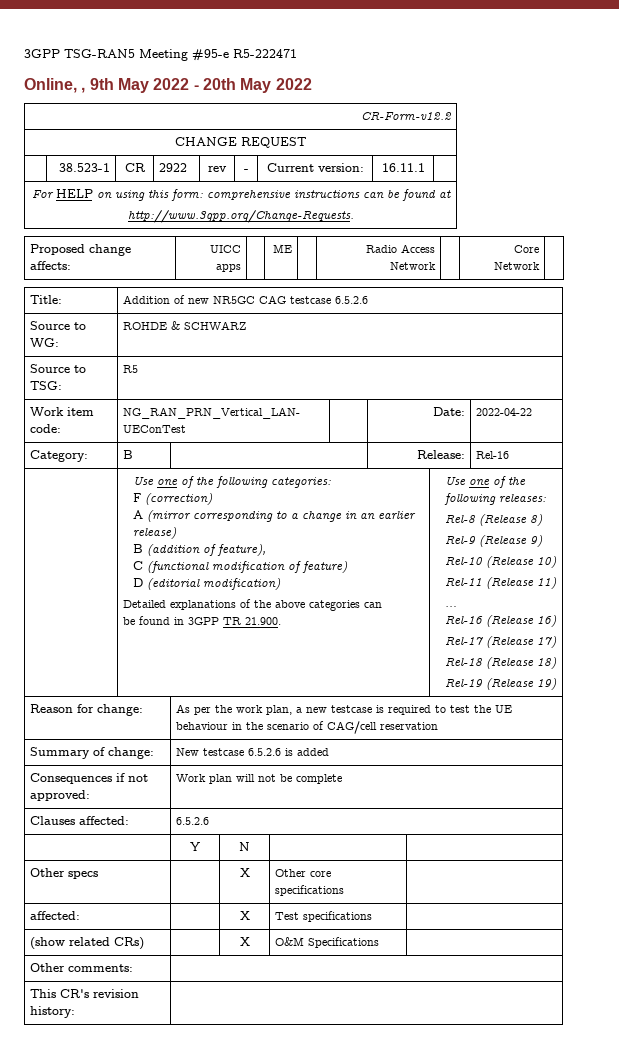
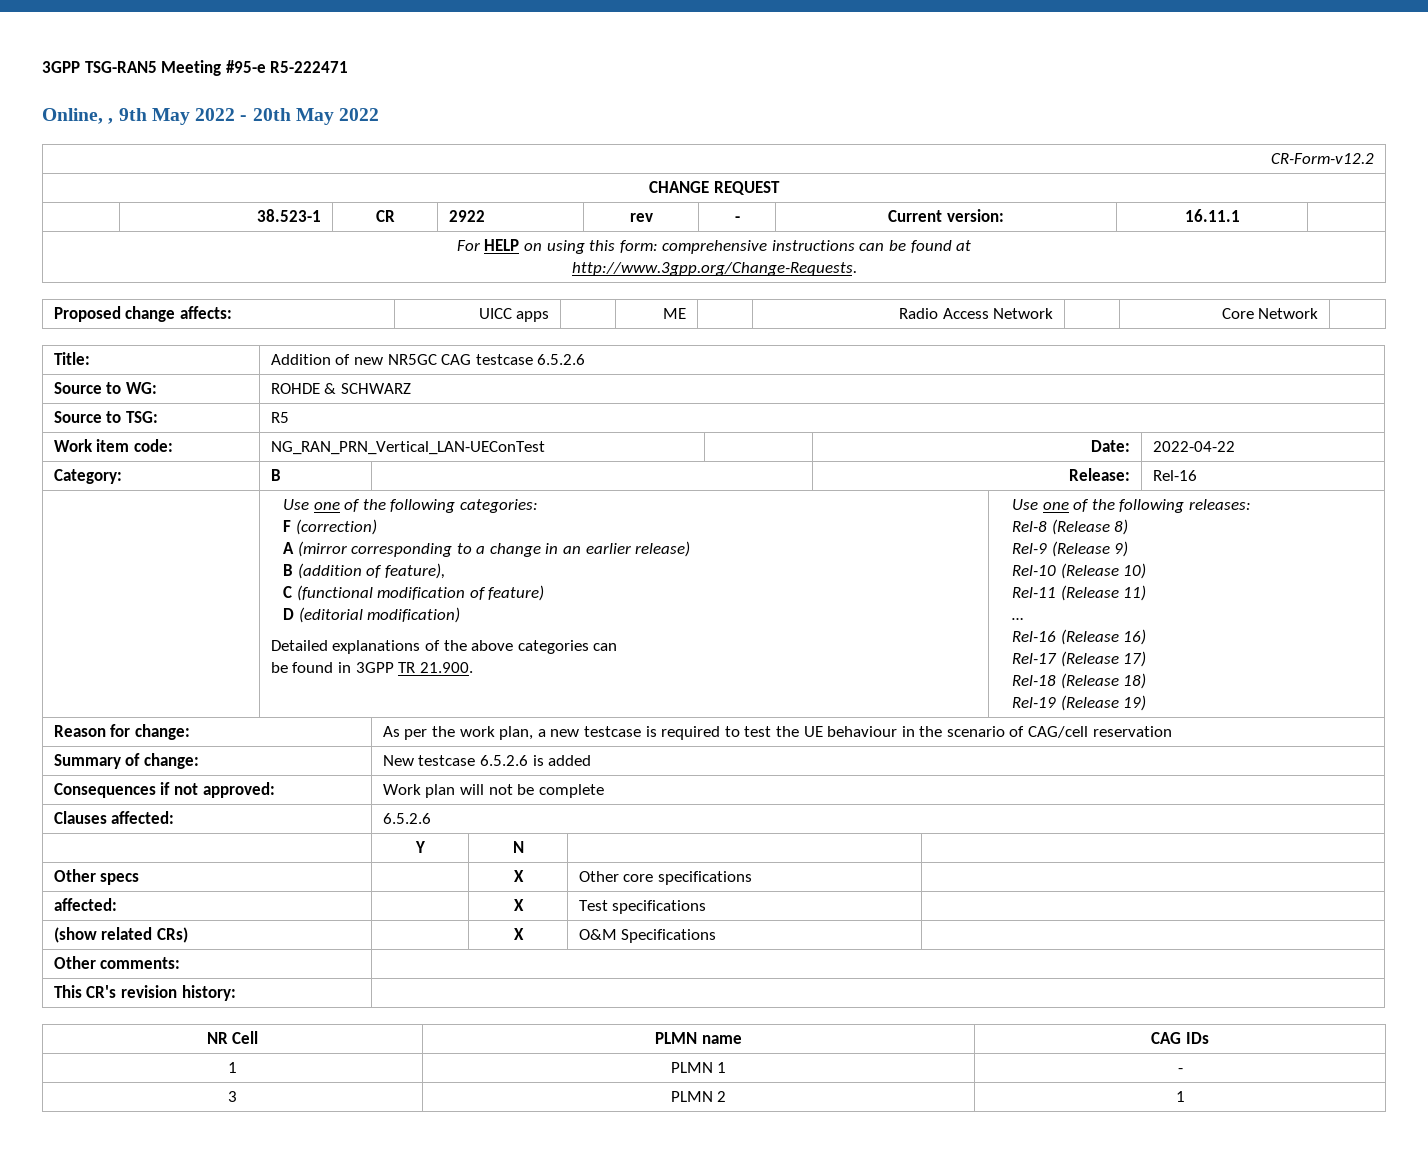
+ NR Cell | PLMN name | CAG IDs
+ 1 | PLMN 1 | -
+ 3 | PLMN 2 | 1

